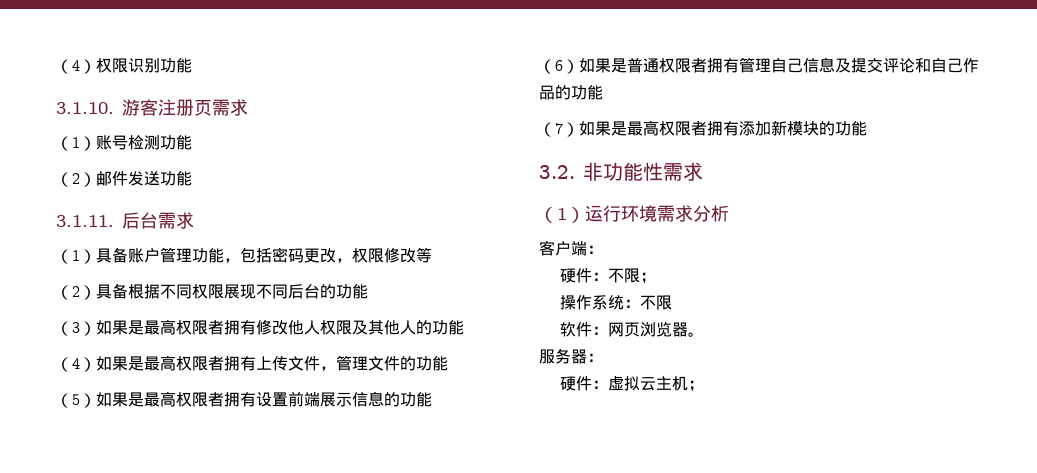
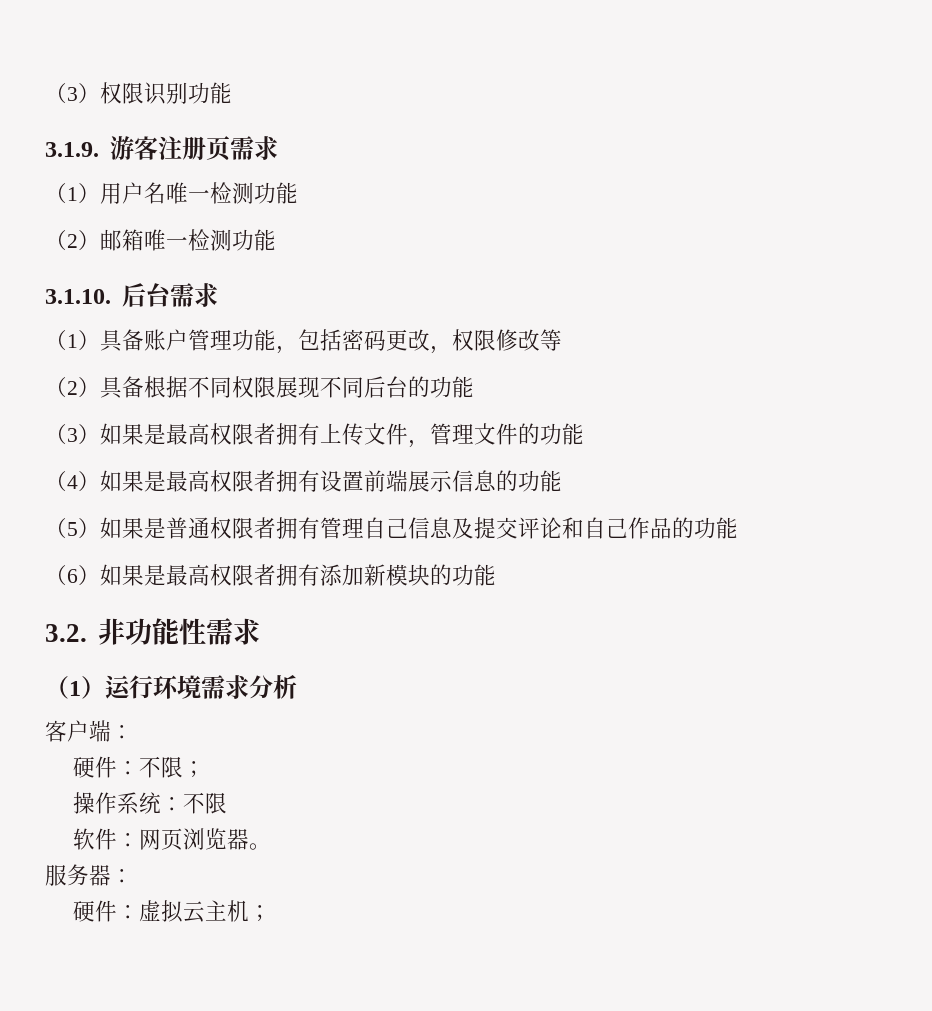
- （4）权限识别功能
+ （3）权限识别功能
- 3.1.10.游客注册页需求
+ 3.1.9.游客注册页需求
- （1）账号检测功能
+ （1）用户名唯一检测功能
- （2）邮件发送功能
- 3.1.11.后台需求
+ （2）邮箱唯一检测功能
+ 3.1.10.后台需求
- （3）如果是最高权限者拥有修改他人权限及其他人的功能
- （4）如果是最高权限者拥有上传文件，管理文件的功能
+ （3）如果是最高权限者拥有上传文件，管理文件的功能
- （5）如果是最高权限者拥有设置前端展示信息的功能
+ （4）如果是最高权限者拥有设置前端展示信息的功能
- （6）如果是普通权限者拥有管理自己信息及提交评论和自己作品的功能
+ （5）如果是普通权限者拥有管理自己信息及提交评论和自己作品的功能
- （7）如果是最高权限者拥有添加新模块的功能
+ （6）如果是最高权限者拥有添加新模块的功能

